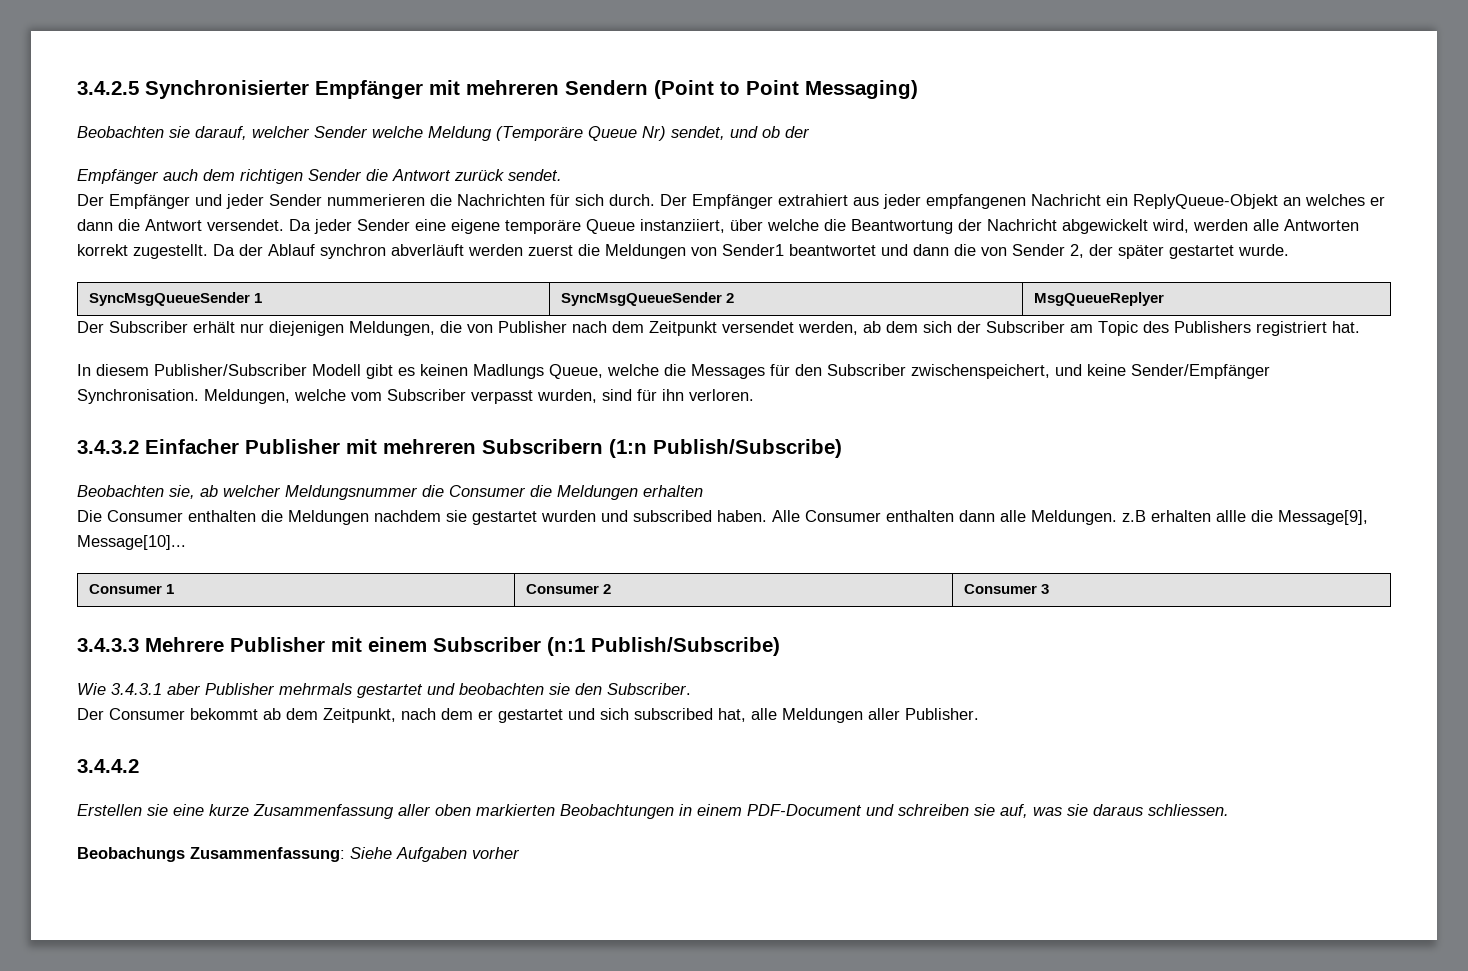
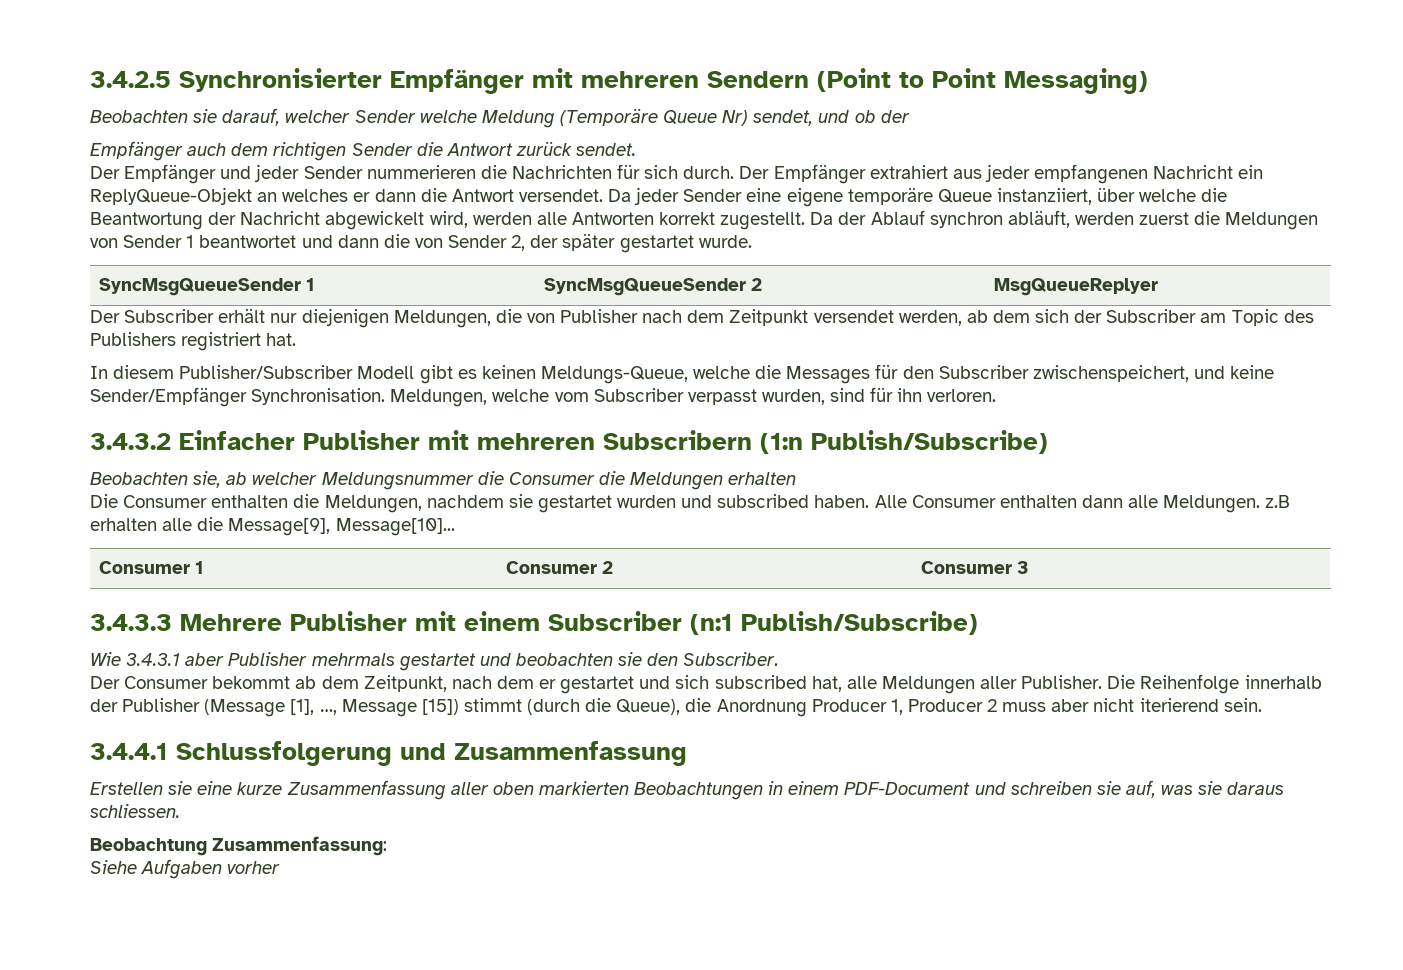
- Da der Ablauf synchron abverläuft werden zuerst die Meldungen von Sender1 beantwortet und dann die von Sender 2, der später gestartet wurde.
+ Da der Ablauf synchron abläuft, werden zuerst die Meldungen von Sender 1 beantwortet und dann die von Sender 2, der später gestartet wurde.
- In diesem Publisher/Subscriber Modell gibt es keinen Madlungs Queue, welche die Messages für den Subscriber zwischenspeichert, und keine Sender/Empfänger Synchronisation.
+ In diesem Publisher/Subscriber Modell gibt es keinen Meldungs-Queue, welche die Messages für den Subscriber zwischenspeichert, und keine Sender/Empfänger Synchronisation.
- Die Consumer enthalten die Meldungen nachdem sie gestartet wurden und subscribed haben.
+ Die Consumer enthalten die Meldungen, nachdem sie gestartet wurden und subscribed haben.
- Alle Consumer enthalten dann alle Meldungen. z.B erhalten allle die Message[9], Message[10]...
+ Alle Consumer enthalten dann alle Meldungen. z.B erhalten alle die Message[9], Message[10]...
- Der Consumer bekommt ab dem Zeitpunkt, nach dem er gestartet und sich subscribed hat, alle Meldungen aller Publisher.
- 3.4.4.2
+ Der Consumer bekommt ab dem Zeitpunkt, nach dem er gestartet und sich subscribed hat, alle Meldungen aller Publisher. Die Reihenfolge innerhalb der Publisher (Message [1], …, Message [15]) stimmt (durch die Queue), die Anordnung Producer 1, Producer 2 muss aber nicht iterierend sein.
+ 3.4.4.1 Schlussfolgerung und Zusammenfassung
- Beobachungs Zusammenfassung: Siehe Aufgaben vorher
+ Beobachtung Zusammenfassung:
+ Siehe Aufgaben vorher

